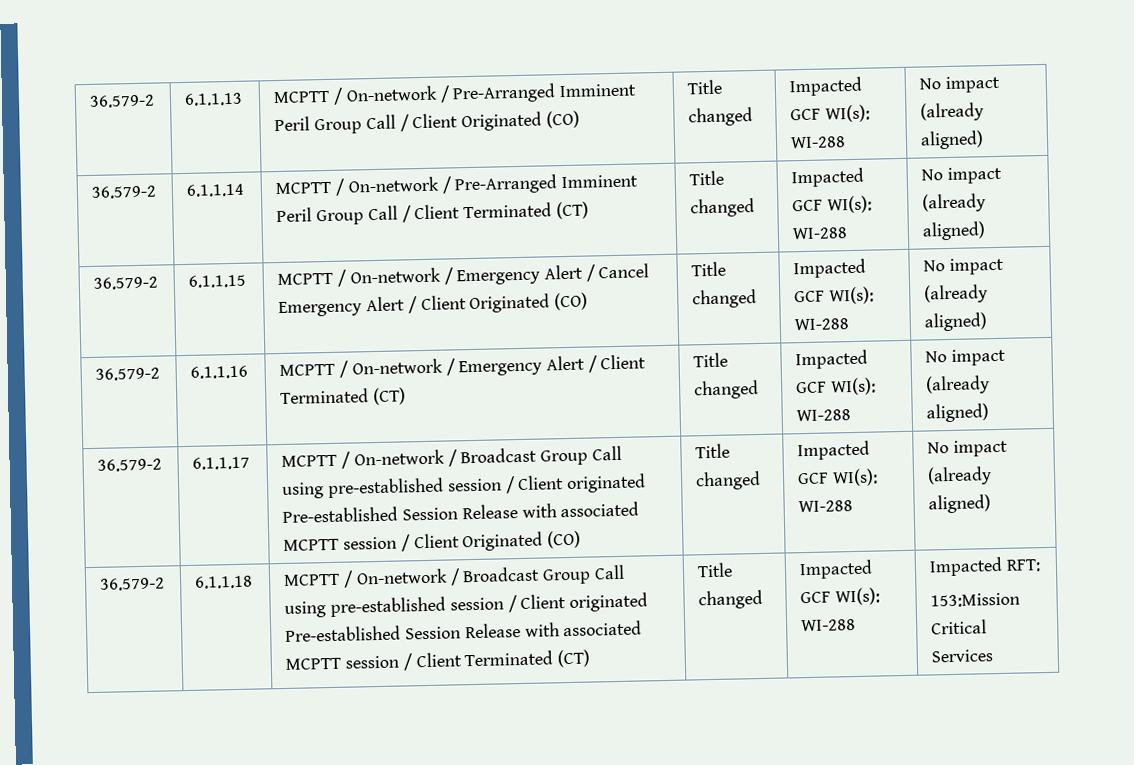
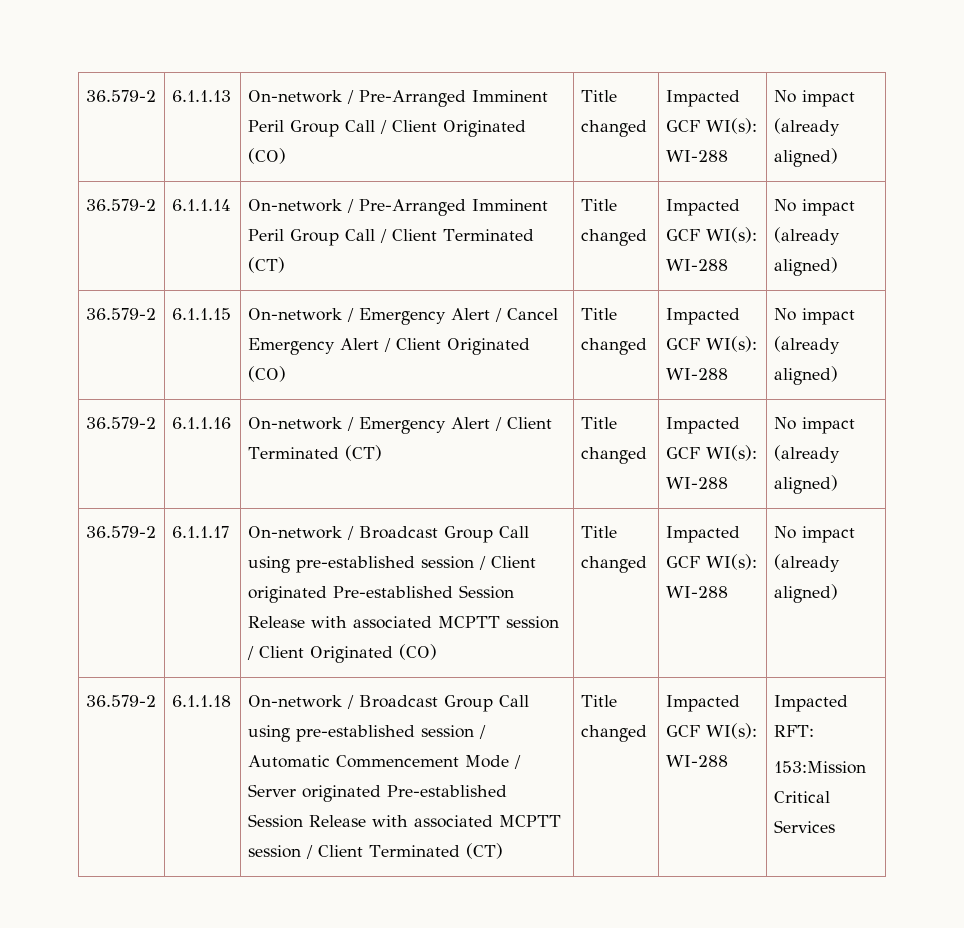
- 36.579-2 | 6.1.1.13 | MCPTT / On-network / Pre-Arranged Imminent Peril Group Call / Client Originated (CO) | Title changed | Impacted GCF WI(s): WI-288 | No impact (already aligned)
+ 36.579-2 | 6.1.1.13 | On-network / Pre-Arranged Imminent Peril Group Call / Client Originated (CO) | Title changed | Impacted GCF WI(s): WI-288 | No impact (already aligned)
- 36.579-2 | 6.1.1.14 | MCPTT / On-network / Pre-Arranged Imminent Peril Group Call / Client Terminated (CT) | Title changed | Impacted GCF WI(s): WI-288 | No impact (already aligned)
+ 36.579-2 | 6.1.1.14 | On-network / Pre-Arranged Imminent Peril Group Call / Client Terminated (CT) | Title changed | Impacted GCF WI(s): WI-288 | No impact (already aligned)
- 36.579-2 | 6.1.1.15 | MCPTT / On-network / Emergency Alert / Cancel Emergency Alert / Client Originated (CO) | Title changed | Impacted GCF WI(s): WI-288 | No impact (already aligned)
+ 36.579-2 | 6.1.1.15 | On-network / Emergency Alert / Cancel Emergency Alert / Client Originated (CO) | Title changed | Impacted GCF WI(s): WI-288 | No impact (already aligned)
- 36.579-2 | 6.1.1.16 | MCPTT / On-network / Emergency Alert / Client Terminated (CT) | Title changed | Impacted GCF WI(s): WI-288 | No impact (already aligned)
+ 36.579-2 | 6.1.1.16 | On-network / Emergency Alert / Client Terminated (CT) | Title changed | Impacted GCF WI(s): WI-288 | No impact (already aligned)
- 36.579-2 | 6.1.1.17 | MCPTT / On-network / Broadcast Group Call using pre-established session / Client originated Pre-established Session Release with associated MCPTT session / Client Originated (CO) | Title changed | Impacted GCF WI(s): WI-288 | No impact (already aligned)
+ 36.579-2 | 6.1.1.17 | On-network / Broadcast Group Call using pre-established session / Client originated Pre-established Session Release with associated MCPTT session / Client Originated (CO) | Title changed | Impacted GCF WI(s): WI-288 | No impact (already aligned)
- 36.579-2 | 6.1.1.18 | MCPTT / On-network / Broadcast Group Call using pre-established session / Client originated Pre-established Session Release with associated MCPTT session / Client Terminated (CT) | Title changed | Impacted GCF WI(s): WI-288 | Impacted RFT:
+ 36.579-2 | 6.1.1.18 | On-network / Broadcast Group Call using pre-established session / Automatic Commencement Mode / Server originated Pre-established Session Release with associated MCPTT session / Client Terminated (CT) | Title changed | Impacted GCF WI(s): WI-288 | Impacted RFT:

